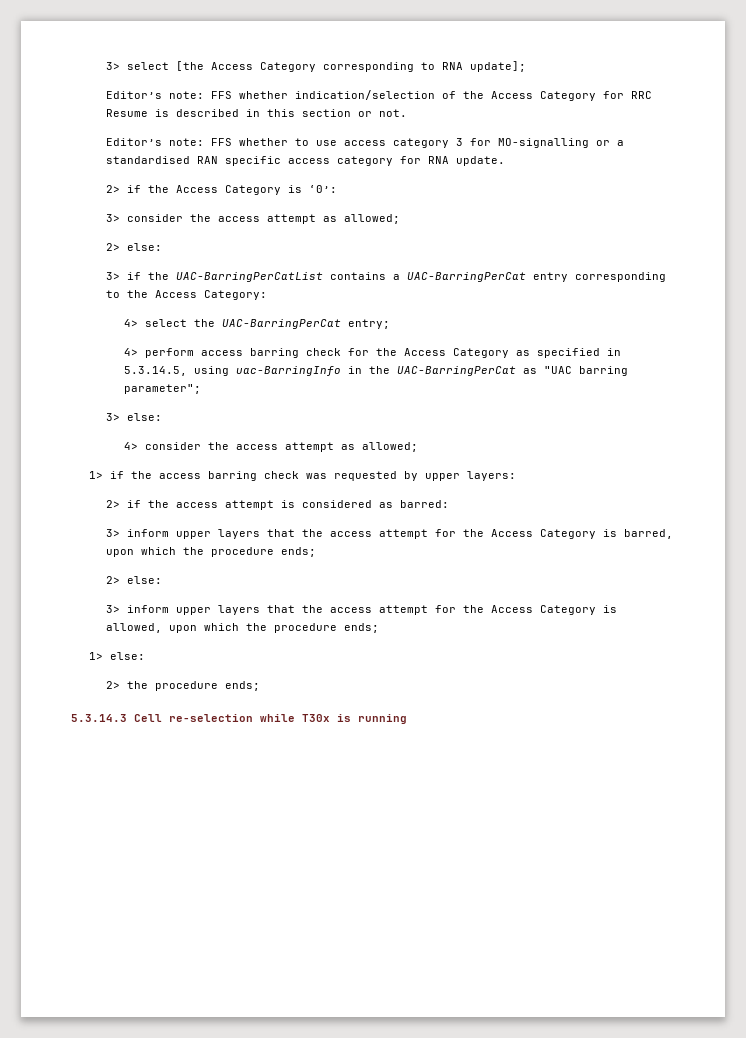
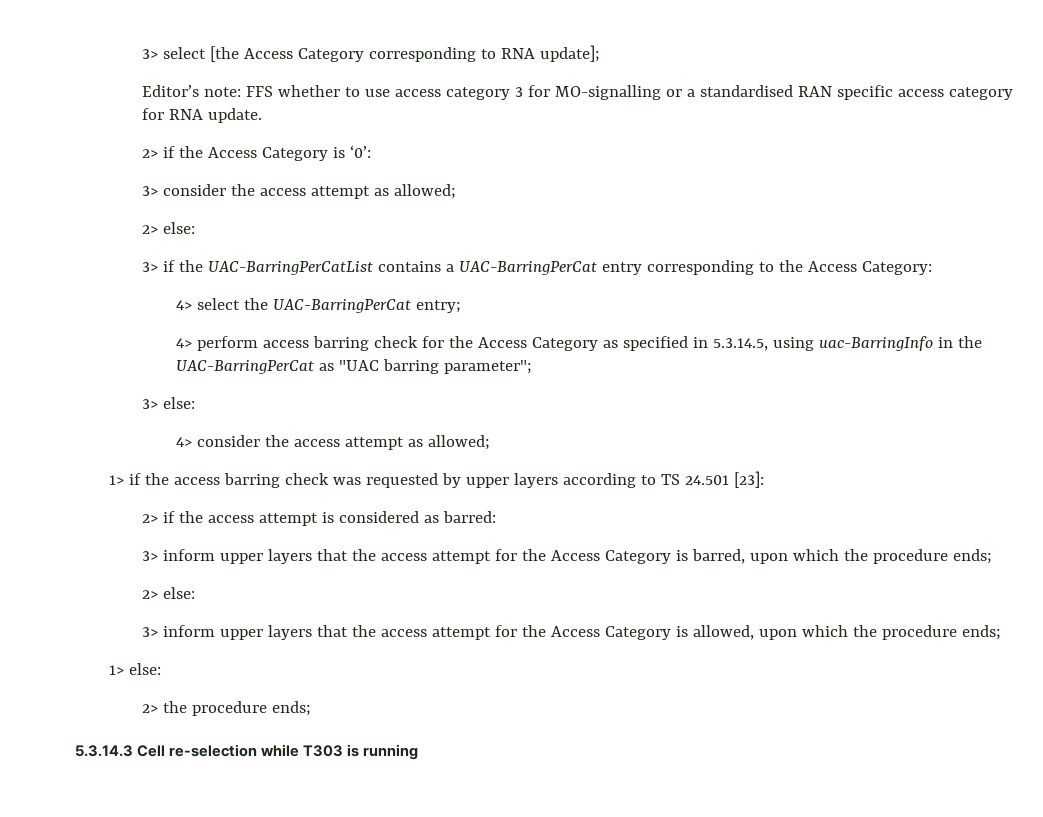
- Editor’s note: FFS whether indication/selection of the Access Category for RRC Resume is described in this section or not.
- 1> if the access barring check was requested by upper layers:
+ 1> if the access barring check was requested by upper layers according to TS 24.501 [23]:
- 5.3.14.3 Cell re-selection while T30x is running
+ 5.3.14.3 Cell re-selection while T303 is running

